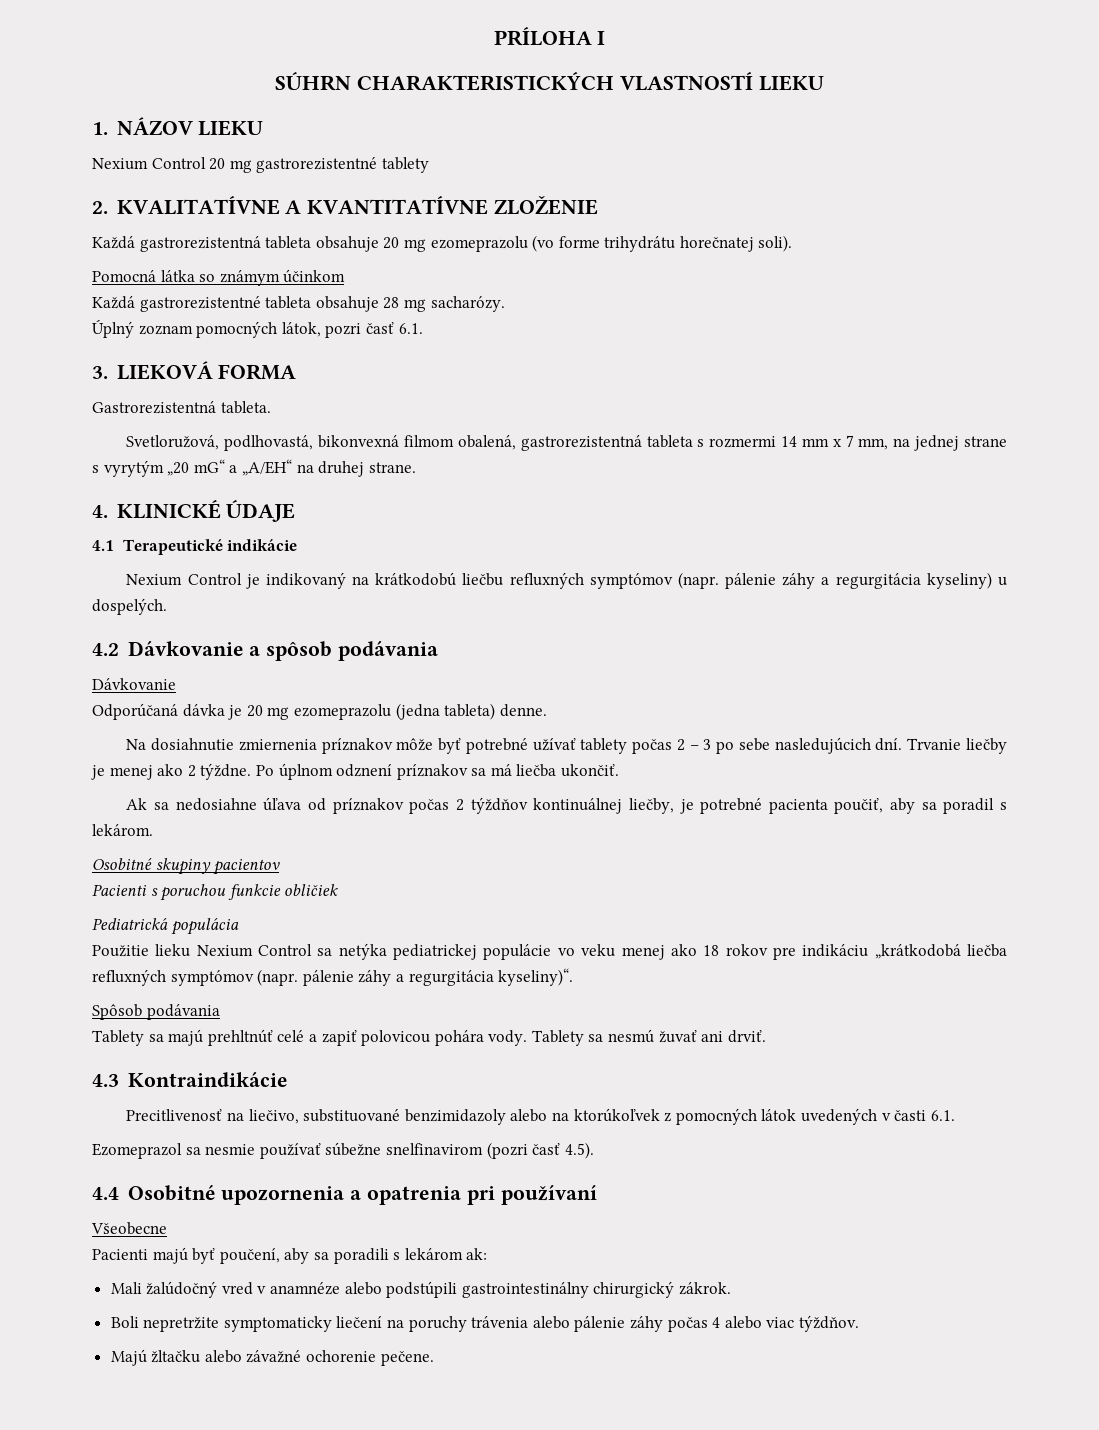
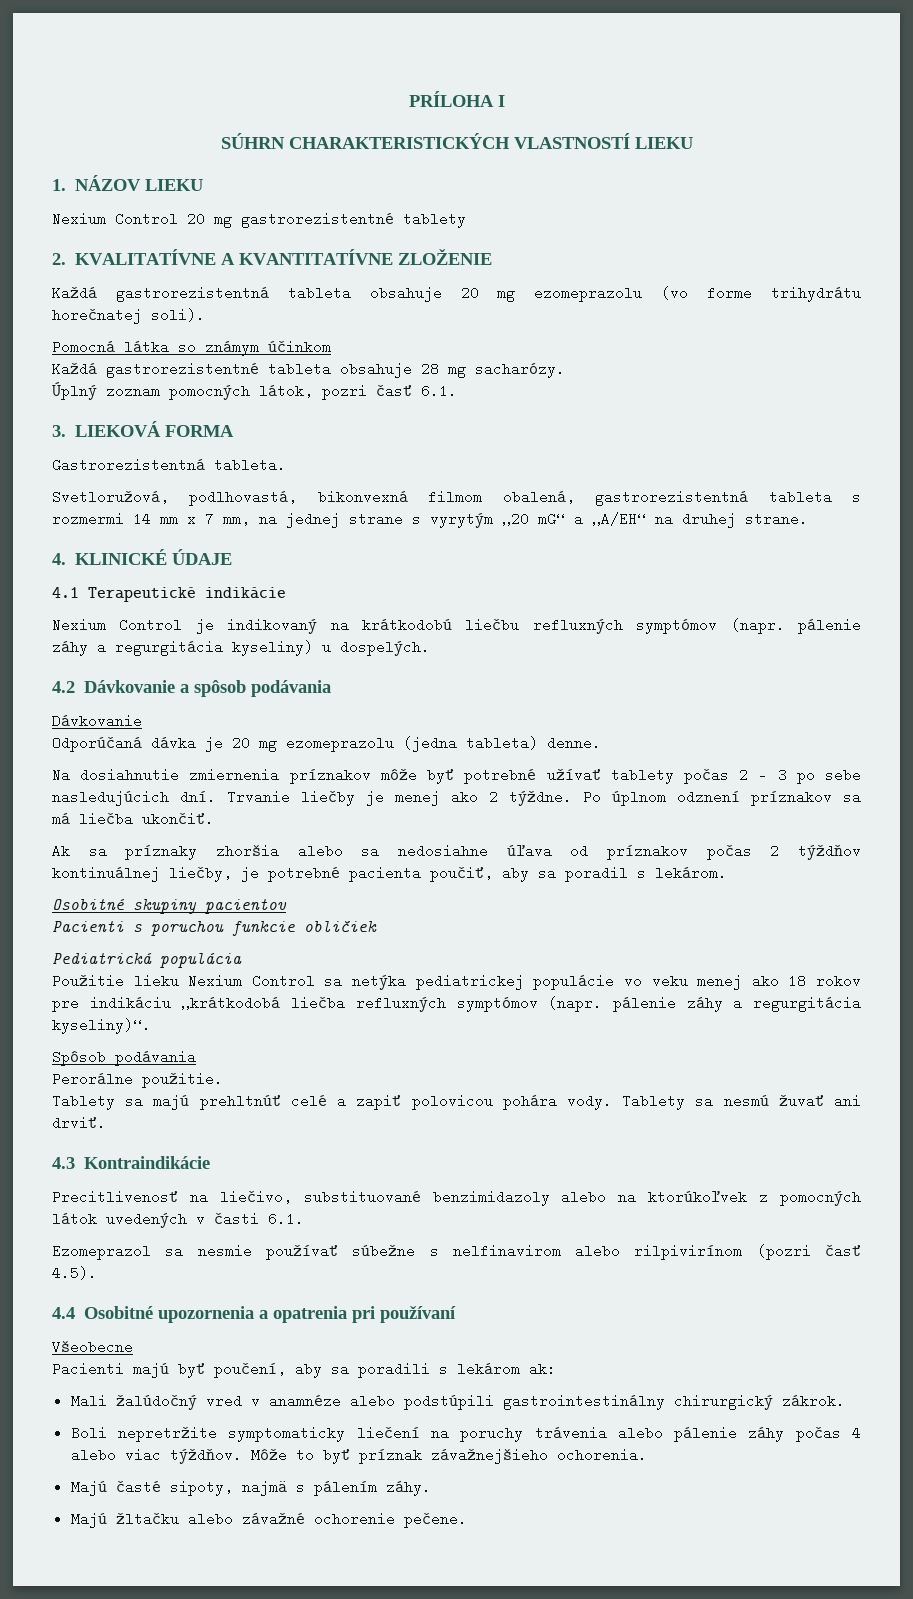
- Ak sa nedosiahne úľava od príznakov počas 2 týždňov kontinuálnej liečby, je potrebné pacienta poučiť, aby sa poradil s lekárom.
+ Ak sa príznaky zhoršia alebo sa nedosiahne úľava od príznakov počas 2 týždňov kontinuálnej liečby, je potrebné pacienta poučiť, aby sa poradil s lekárom.
+ Perorálne použitie.
- Ezomeprazol sa nesmie používať súbežne snelfinavirom (pozri časť 4.5).
+ Ezomeprazol sa nesmie používať súbežne s nelfinavirom alebo rilpivirínom (pozri časť 4.5).
+ Môže to byť príznak závažnejšieho ochorenia.
+ Majú časté sipoty, najmä s pálením záhy.

